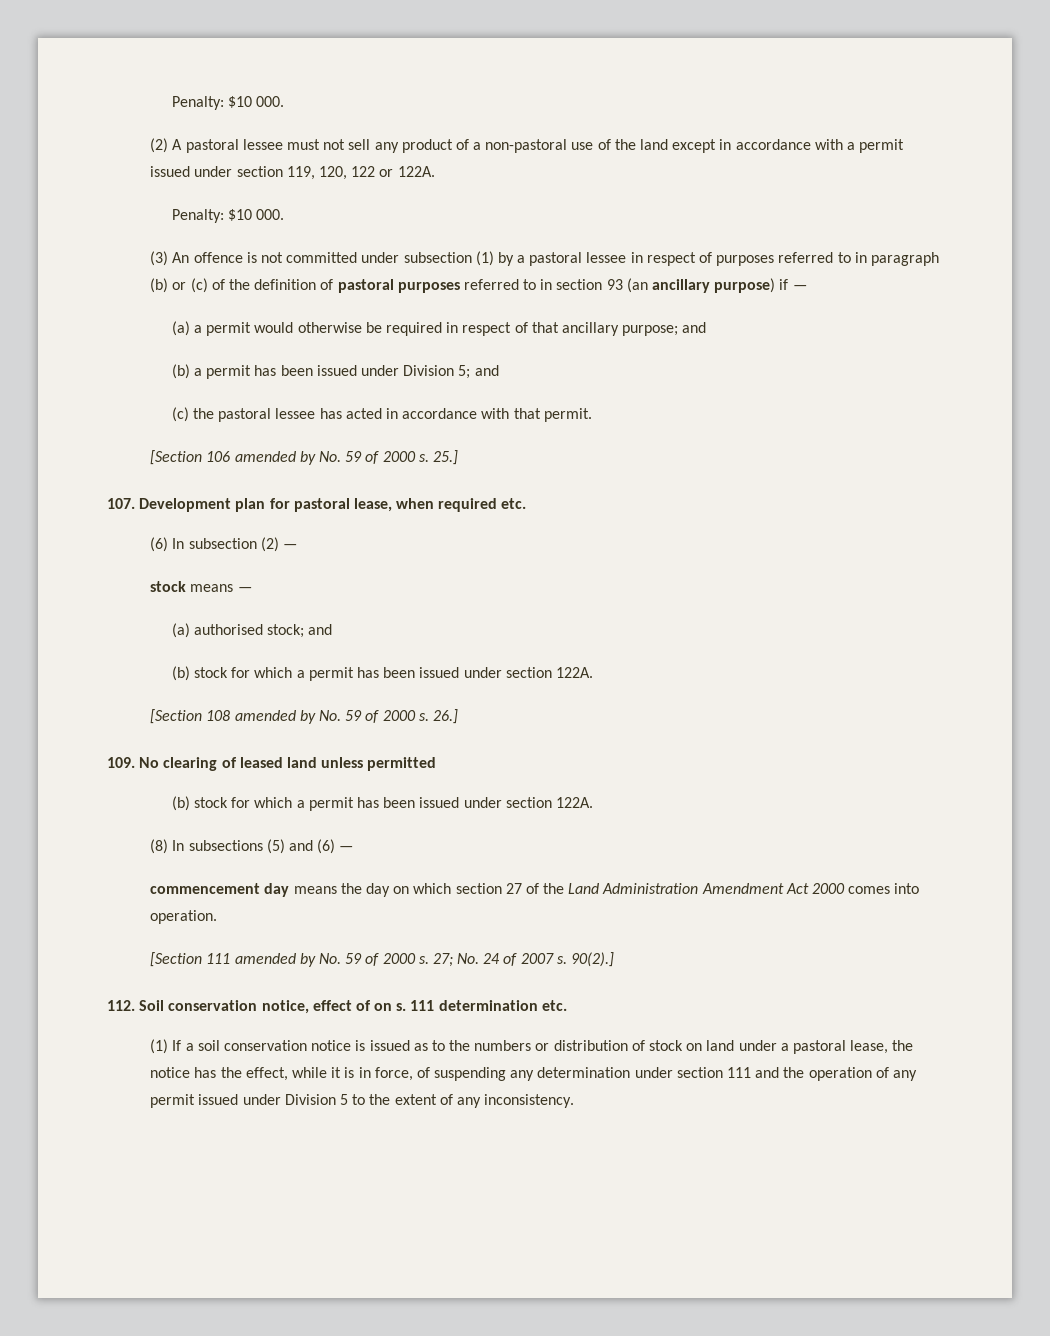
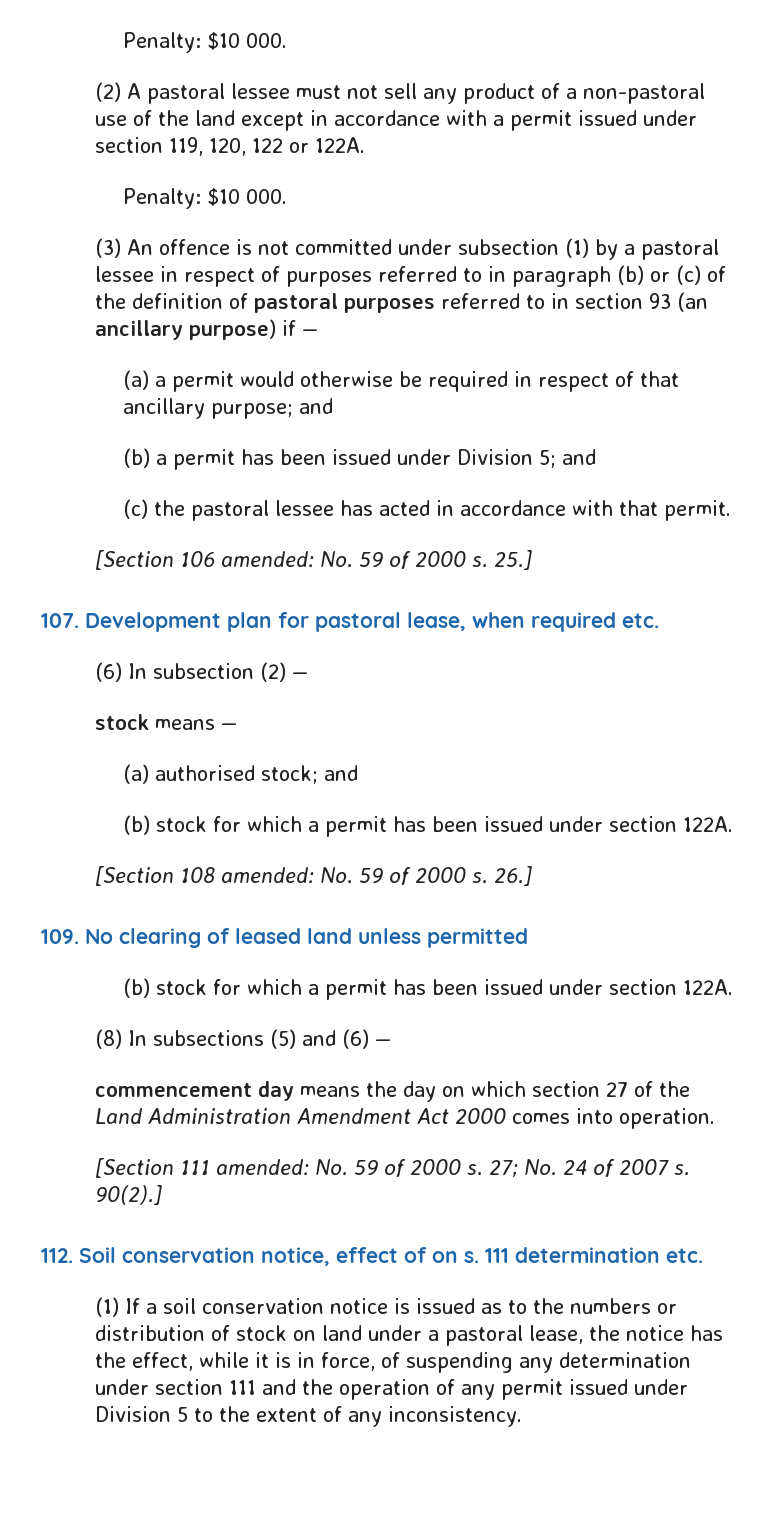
- [Section 106 amended by No. 59 of 2000 s.
+ [Section 106 amended: No. 59 of 2000 s.
- [Section 108 amended by No. 59 of 2000 s.
+ [Section 108 amended: No. 59 of 2000 s.
- [Section 111 amended by No. 59 of 2000 s.
+ [Section 111 amended: No. 59 of 2000 s.

